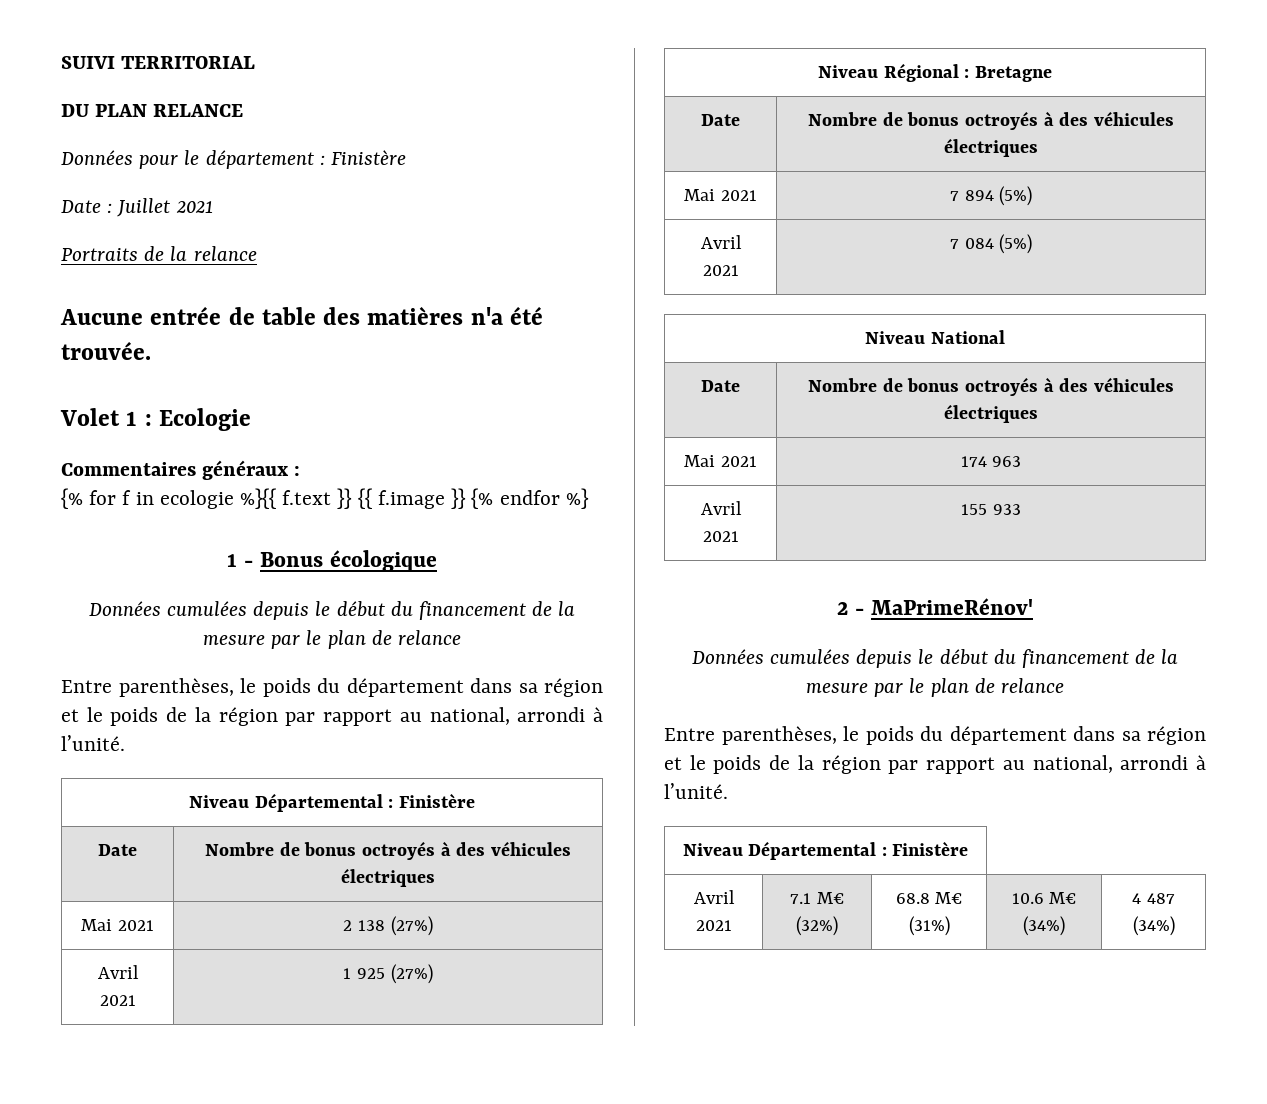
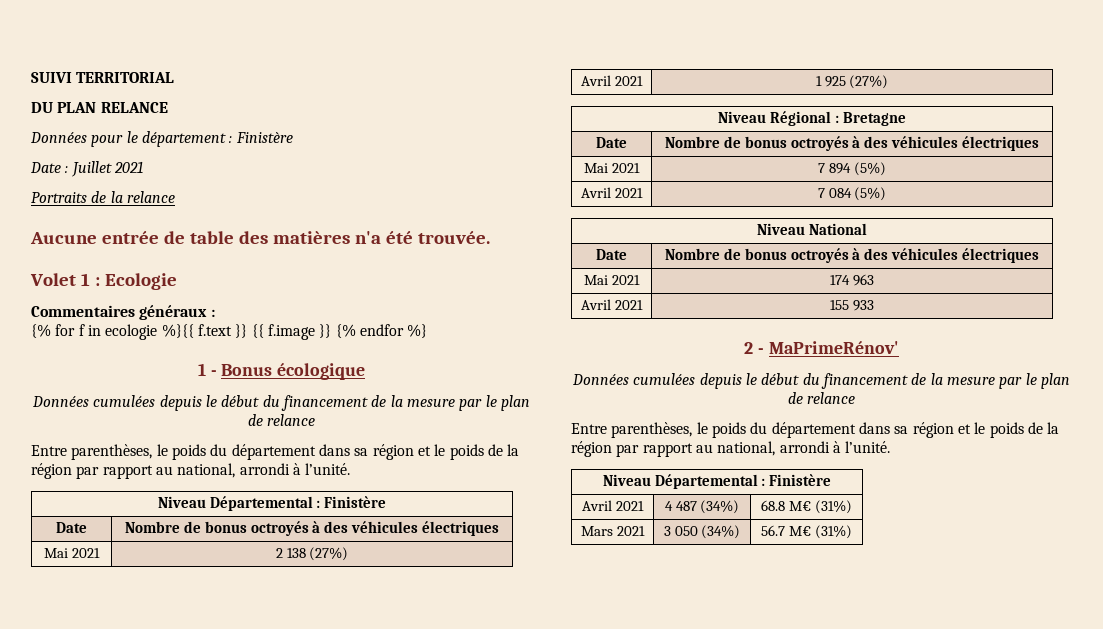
- Avril 2021 | 7.1 M€ (32%) | 68.8 M€ (31%) | 10.6 M€ (34%) | 4 487 (34%)
+ Avril 2021 | 4 487 (34%) | 68.8 M€ (31%)
+ Mars 2021 | 3 050 (34%) | 56.7 M€ (31%)

